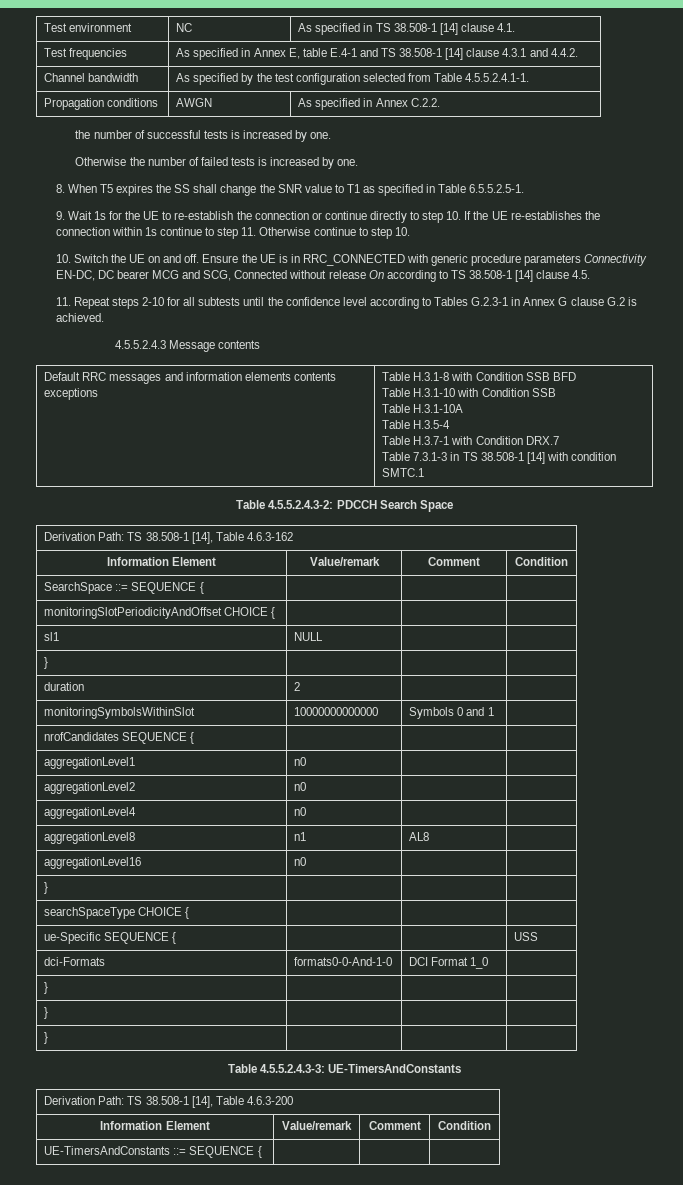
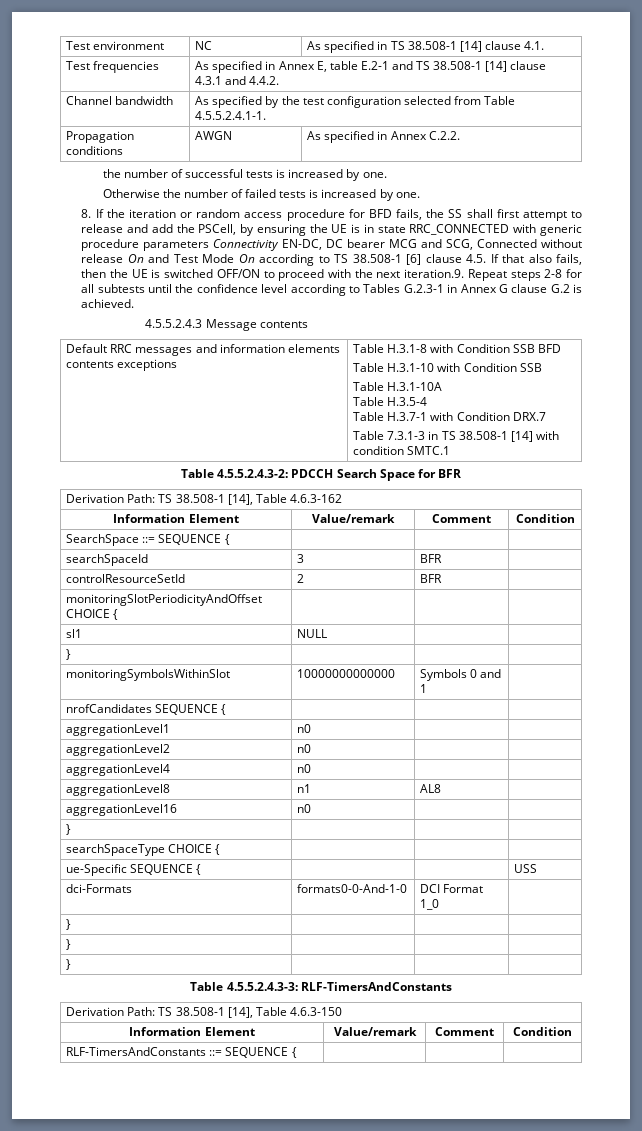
- Test frequencies | As specified in Annex E, table E.4-1 and TS 38.508-1 [14] clause 4.3.1 and 4.4.2.
+ Test frequencies | As specified in Annex E, table E.2-1 and TS 38.508-1 [14] clause 4.3.1 and 4.4.2.
- 8. When T5 expires the SS shall change the SNR value to T1 as specified in Table 6.5.5.2.5-1.
- 9. Wait 1s for the UE to re-establish the connection or continue directly to step 10. If the UE re-establishes the connection within 1s continue to step 11. Otherwise continue to step 10.
- 10. Switch the UE on and off. Ensure the UE is in RRC_CONNECTED with generic procedure parameters Connectivity EN-DC, DC bearer MCG and SCG, Connected without release On according to TS 38.508-1 [14] clause 4.5.
- 11. Repeat steps 2-10 for all subtests until the confidence level according to Tables G.2.3-1 in Annex G clause G.2 is achieved.
+ 8. If the iteration or random access procedure for BFD fails, the SS shall first attempt to release and add the PSCell, by ensuring the UE is in state RRC_CONNECTED with generic procedure parameters Connectivity EN-DC, DC bearer MCG and SCG, Connected without release On and Test Mode On according to TS 38.508-1 [6] clause 4.5. If that also fails, then the UE is switched OFF/ON to proceed with the next iteration.9. Repeat steps 2-8 for all subtests until the confidence level according to Tables G.2.3-1 in Annex G clause G.2 is achieved.
- Table 4.5.5.2.4.3-2: PDCCH Search Space
+ Table 4.5.5.2.4.3-2: PDCCH Search Space for BFR
+ searchSpaceId | 3 | BFR |
+ controlResourceSetId | 2 | BFR |
- duration | 2 | |
- Table 4.5.5.2.4.3-3: UE-TimersAndConstants
- Derivation Path: TS 38.508-1 [14], Table 4.6.3-200
+ Table 4.5.5.2.4.3-3: RLF-TimersAndConstants
+ Derivation Path: TS 38.508-1 [14], Table 4.6.3-150
  Information Element | Value/remark | Comment | Condition
- UE-TimersAndConstants ::= SEQUENCE { | | |
+ RLF-TimersAndConstants ::= SEQUENCE { | | |

